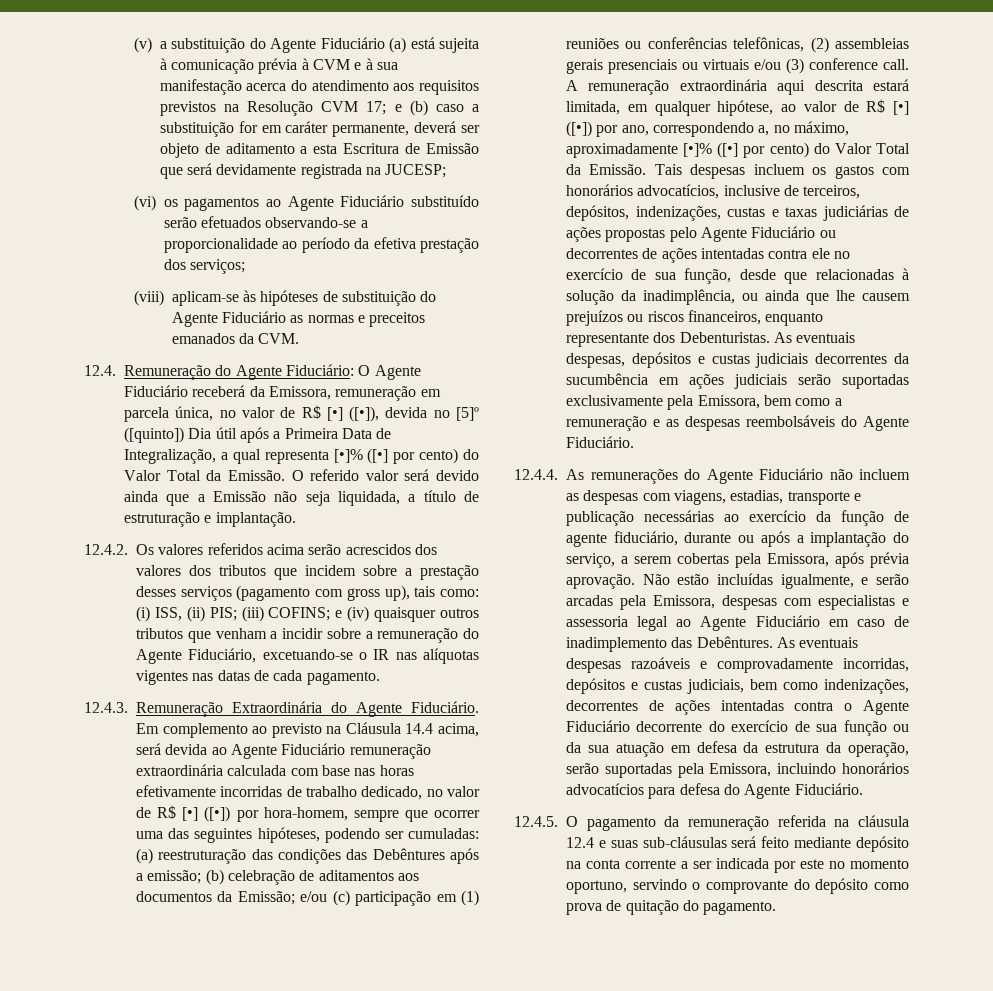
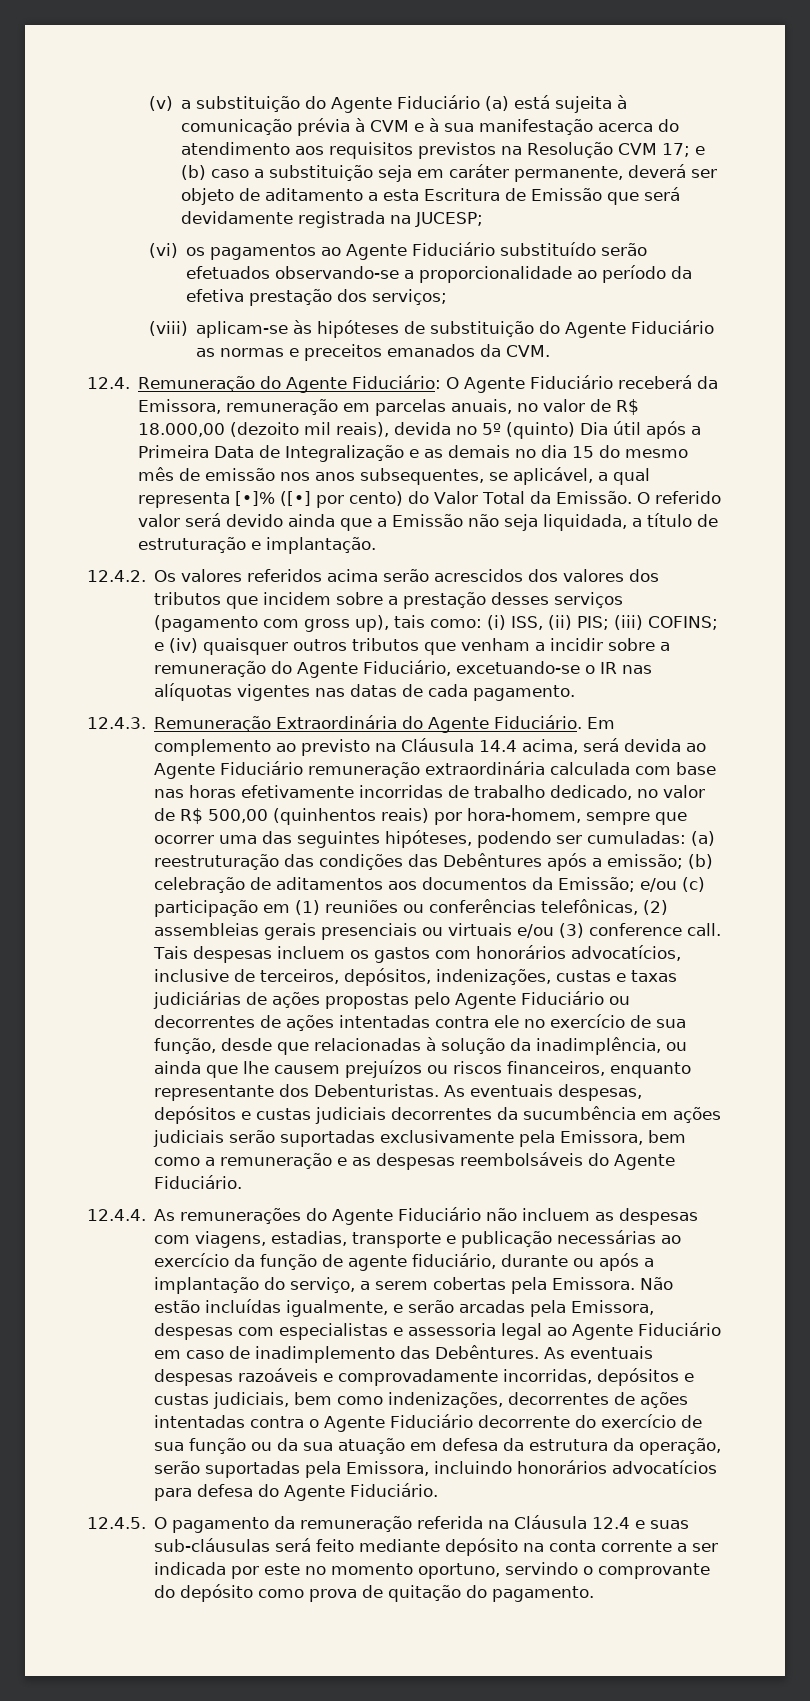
- (v) a substituição do Agente Fiduciário (a) está sujeita à comunicação prévia à CVM e à sua manifestação acerca do atendimento aos requisitos previstos na Resolução CVM 17; e (b) caso a substituição for em caráter permanente, deverá ser objeto de aditamento a esta Escritura de Emissão que será devidamente registrada na JUCESP;
+ (v) a substituição do Agente Fiduciário (a) está sujeita à comunicação prévia à CVM e à sua manifestação acerca do atendimento aos requisitos previstos na Resolução CVM 17; e (b) caso a substituição seja em caráter permanente, deverá ser objeto de aditamento a esta Escritura de Emissão que será devidamente registrada na JUCESP;
- 12.4. Remuneração do Agente Fiduciário: O Agente Fiduciário receberá da Emissora, remuneração em parcela única, no valor de R$ [•] ([•]), devida no [5]º ([quinto]) Dia útil após a Primeira Data de Integralização, a qual representa [•]% ([•] por cento) do Valor Total da Emissão.
+ 12.4. Remuneração do Agente Fiduciário: O Agente Fiduciário receberá da Emissora, remuneração em parcelas anuais, no valor de R$ 18.000,00 (dezoito mil reais), devida no 5º (quinto) Dia útil após a Primeira Data de Integralização e as demais no dia 15 do mesmo mês de emissão nos anos subsequentes, se aplicável, a qual representa [•]% ([•] por cento) do Valor Total da Emissão.
- Em complemento ao previsto na Cláusula 14.4 acima, será devida ao Agente Fiduciário remuneração extraordinária calculada com base nas horas efetivamente incorridas de trabalho dedicado, no valor de R$ [•] ([•]) por hora-homem, sempre que ocorrer uma das seguintes hipóteses, podendo ser cumuladas:
+ Em complemento ao previsto na Cláusula 14.4 acima, será devida ao Agente Fiduciário remuneração extraordinária calculada com base nas horas efetivamente incorridas de trabalho dedicado, no valor de R$ 500,00 (quinhentos reais) por hora-homem, sempre que ocorrer uma das seguintes hipóteses, podendo ser cumuladas:
- A remuneração extraordinária aqui descrita estará limitada, em qualquer hipótese, ao valor de R$ [•] ([•]) por ano, correspondendo a, no máximo, aproximadamente [•]% ([•] por cento) do Valor Total da Emissão.
- 12.4.4. As remunerações do Agente Fiduciário não incluem as despesas com viagens, estadias, transporte e publicação necessárias ao exercício da função de agente fiduciário, durante ou após a implantação do serviço, a serem cobertas pela Emissora, após prévia aprovação.
+ 12.4.4. As remunerações do Agente Fiduciário não incluem as despesas com viagens, estadias, transporte e publicação necessárias ao exercício da função de agente fiduciário, durante ou após a implantação do serviço, a serem cobertas pela Emissora.
- 12.4.5. O pagamento da remuneração referida na cláusula 12.4 e suas sub-cláusulas será feito mediante depósito na conta corrente a ser indicada por este no momento oportuno, servindo o comprovante do depósito como prova de quitação do pagamento.
+ 12.4.5. O pagamento da remuneração referida na Cláusula 12.4 e suas sub-cláusulas será feito mediante depósito na conta corrente a ser indicada por este no momento oportuno, servindo o comprovante do depósito como prova de quitação do pagamento.

